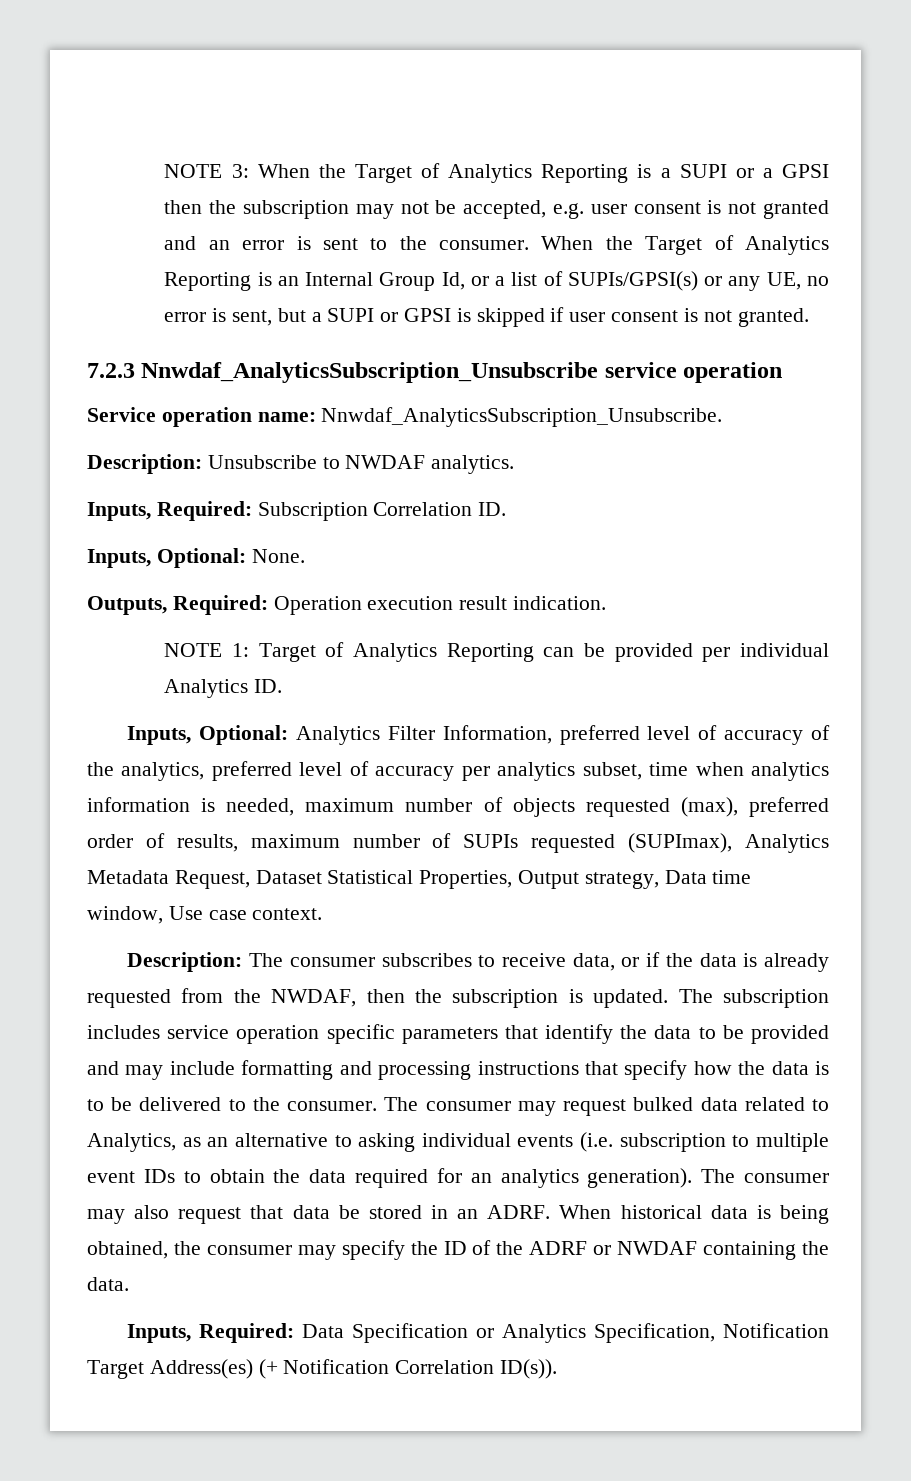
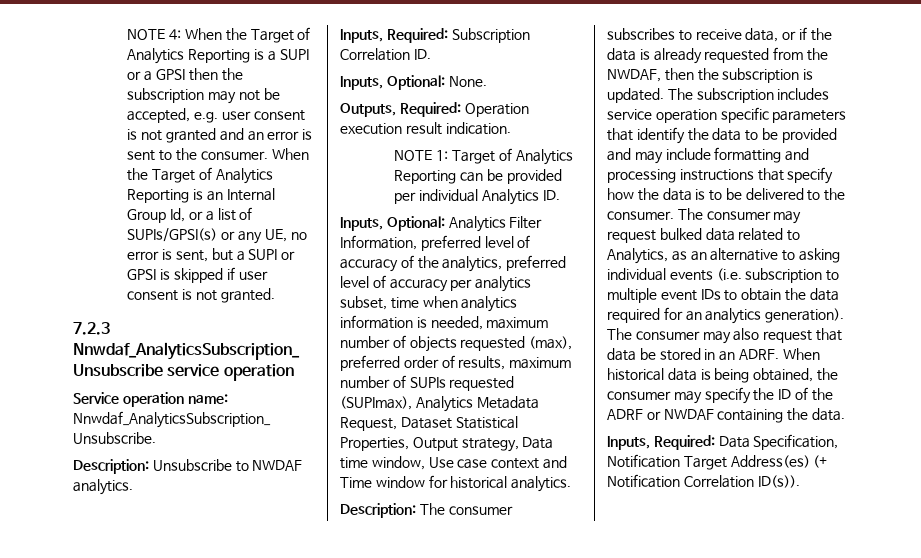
- NOTE 3: When the Target of Analytics Reporting is a SUPI or a GPSI then the subscription may not be accepted, e.g. user consent is not granted and an error is sent to the consumer.
+ NOTE 4: When the Target of Analytics Reporting is a SUPI or a GPSI then the subscription may not be accepted, e.g. user consent is not granted and an error is sent to the consumer.
- Inputs, Optional: Analytics Filter Information, preferred level of accuracy of the analytics, preferred level of accuracy per analytics subset, time when analytics information is needed, maximum number of objects requested (max), preferred order of results, maximum number of SUPIs requested (SUPImax), Analytics Metadata Request, Dataset Statistical Properties, Output strategy, Data time window, Use case context.
+ Inputs, Optional: Analytics Filter Information, preferred level of accuracy of the analytics, preferred level of accuracy per analytics subset, time when analytics information is needed, maximum number of objects requested (max), preferred order of results, maximum number of SUPIs requested (SUPImax), Analytics Metadata Request, Dataset Statistical Properties, Output strategy, Data time window, Use case context and Time window for historical analytics.
- Inputs, Required: Data Specification or Analytics Specification, Notification Target Address(es) (+ Notification Correlation ID(s)).
+ Inputs, Required: Data Specification, Notification Target Address(es) (+ Notification Correlation ID(s)).

